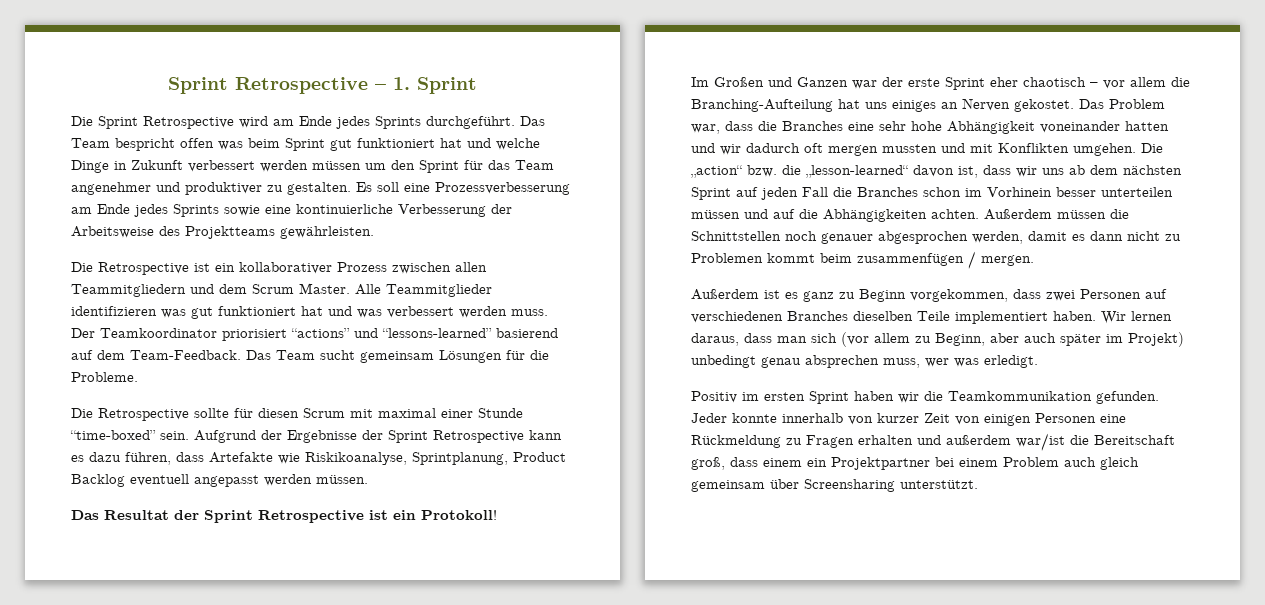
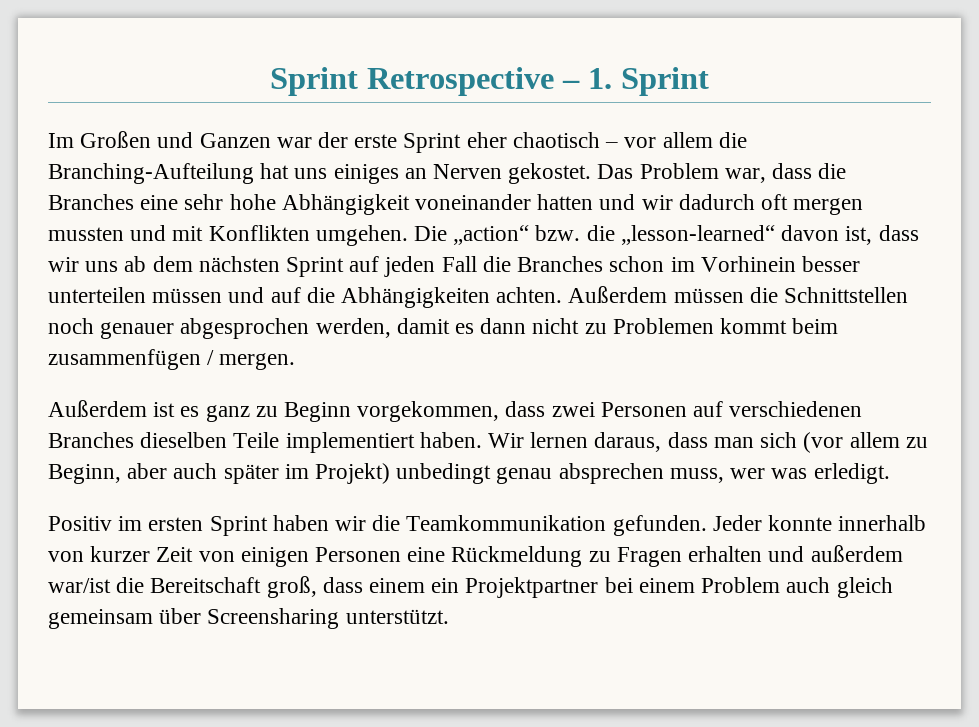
- Die Sprint Retrospective wird am Ende jedes Sprints durchgeführt. Das Team bespricht offen was beim Sprint gut funktioniert hat und welche Dinge in Zukunft verbessert werden müssen um den Sprint für das Team angenehmer und produktiver zu gestalten. Es soll eine Prozessverbesserung am Ende jedes Sprints sowie eine kontinuierliche Verbesserung der Arbeitsweise des Projektteams gewährleisten.
- Die Retrospective ist ein kollaborativer Prozess zwischen allen Teammitgliedern und dem Scrum Master. Alle Teammitglieder identifizieren was gut funktioniert hat und was verbessert werden muss. Der Teamkoordinator priorisiert “actions” und “lessons-learned” basierend auf dem Team-Feedback. Das Team sucht gemeinsam Lösungen für die Probleme.
- Die Retrospective sollte für diesen Scrum mit maximal einer Stunde “time-boxed” sein. Aufgrund der Ergebnisse der Sprint Retrospective kann es dazu führen, dass Artefakte wie Riskikoanalyse, Sprintplanung, Product Backlog eventuell angepasst werden müssen.
- Das Resultat der Sprint Retrospective ist ein Protokoll!

